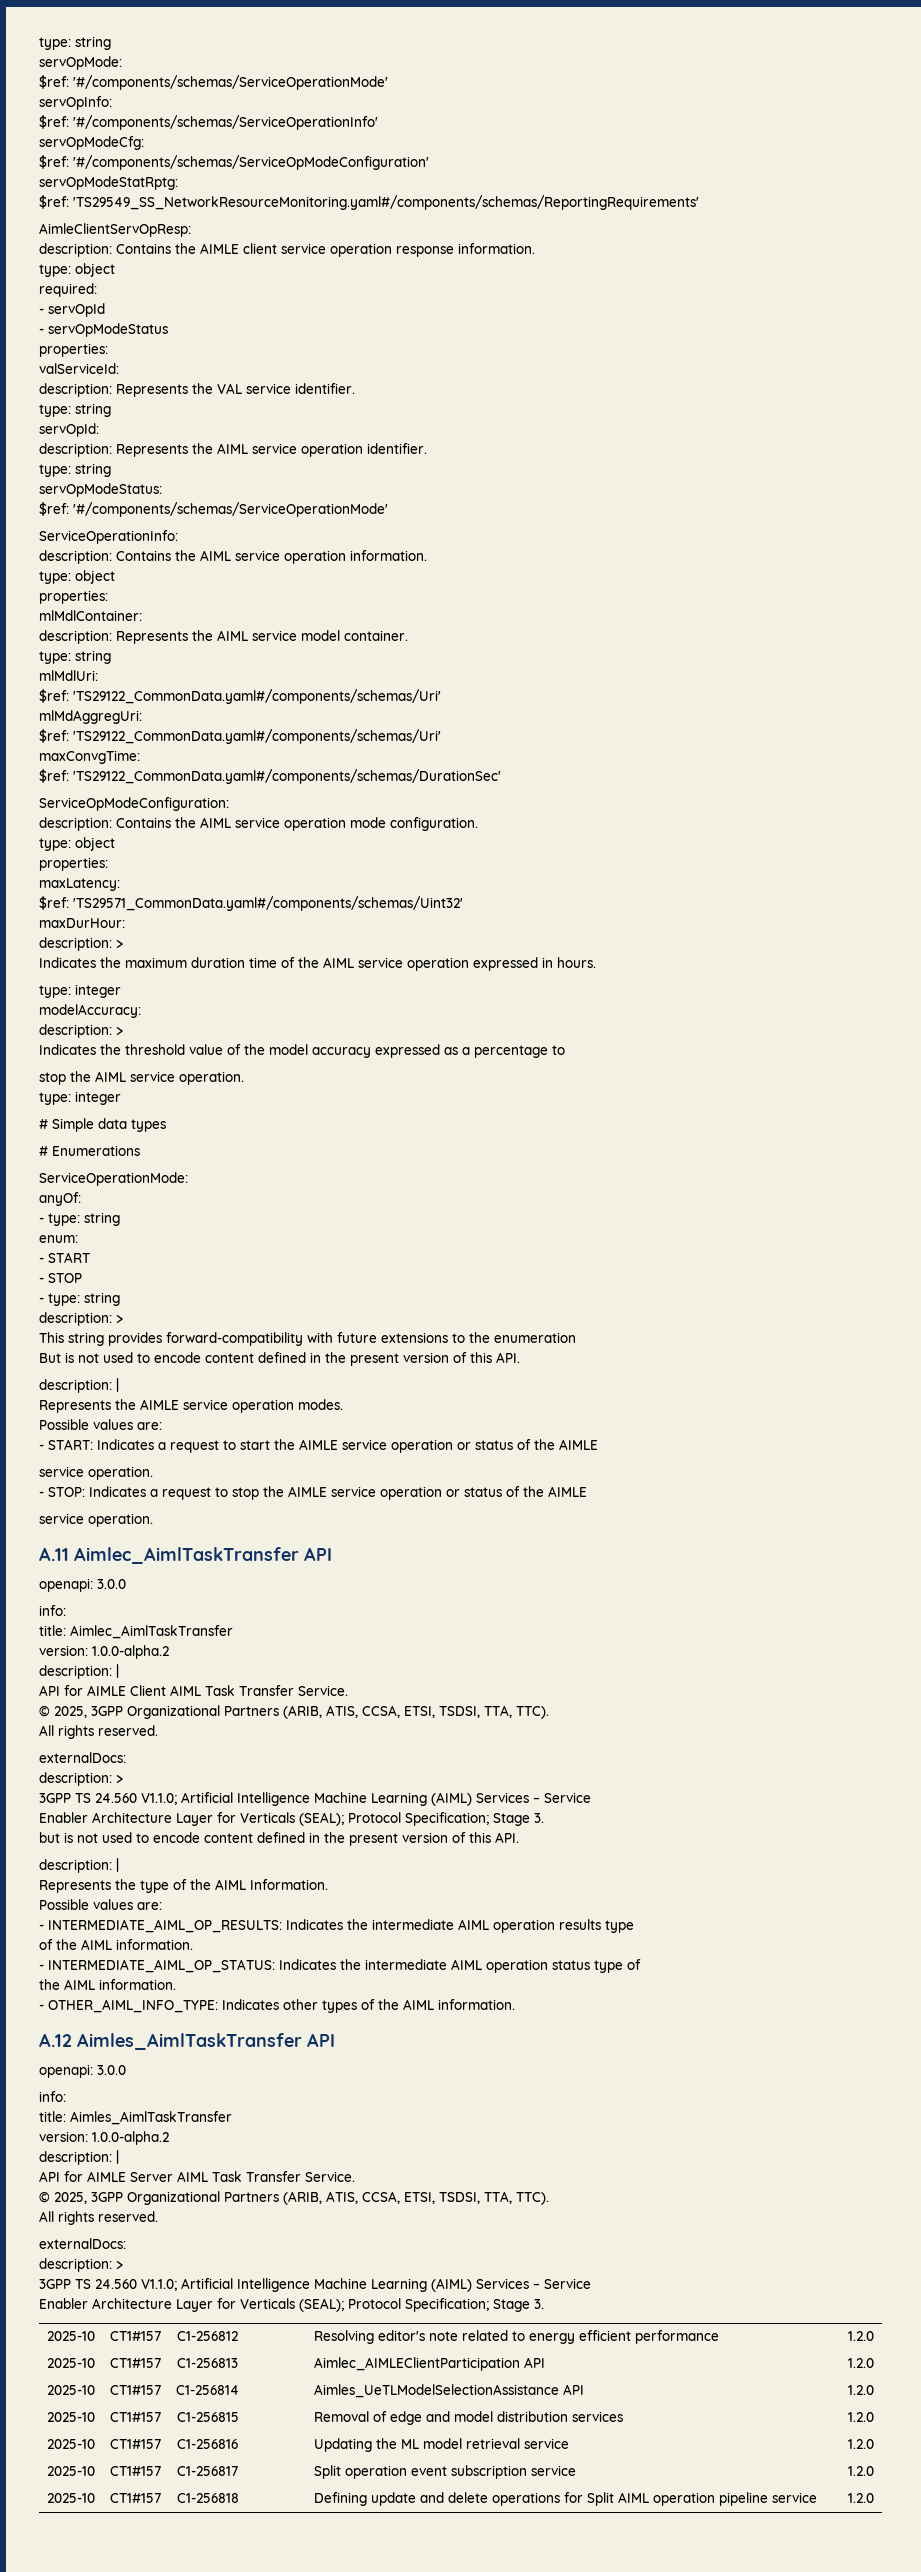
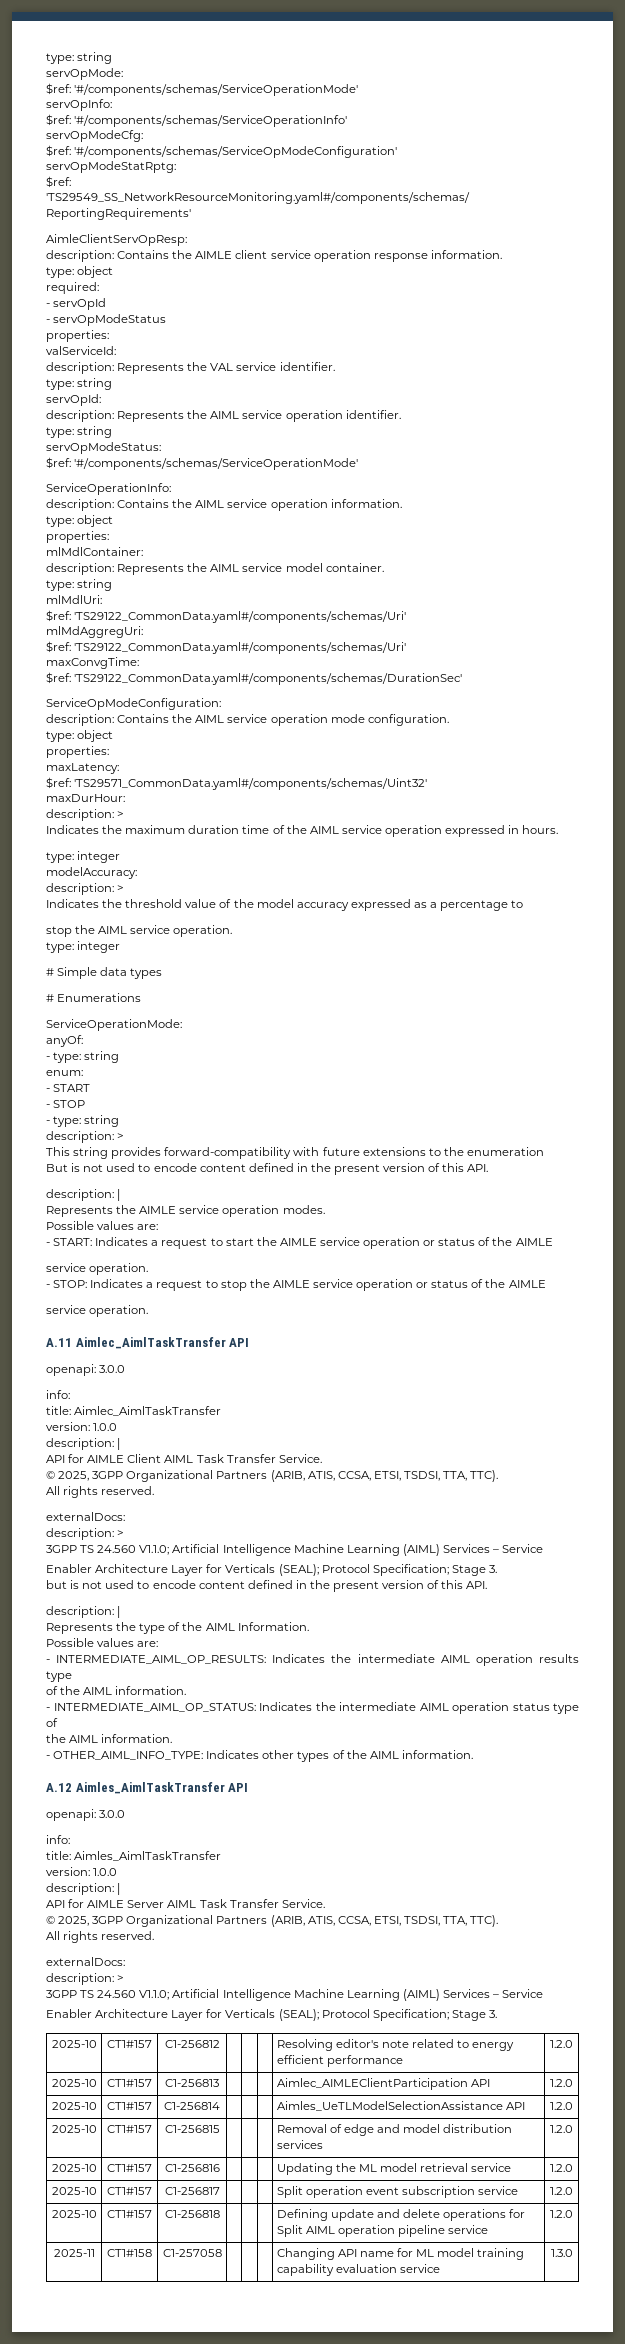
  title: Aimlec_AimlTaskTransfer
- version: 1.0.0-alpha.2
+ version: 1.0.0
  title: Aimles_AimlTaskTransfer
- version: 1.0.0-alpha.2
+ version: 1.0.0
+ 2025-11 | CT1#158 | C1-257058 | | | | Changing API name for ML model training capability evaluation service | 1.3.0

